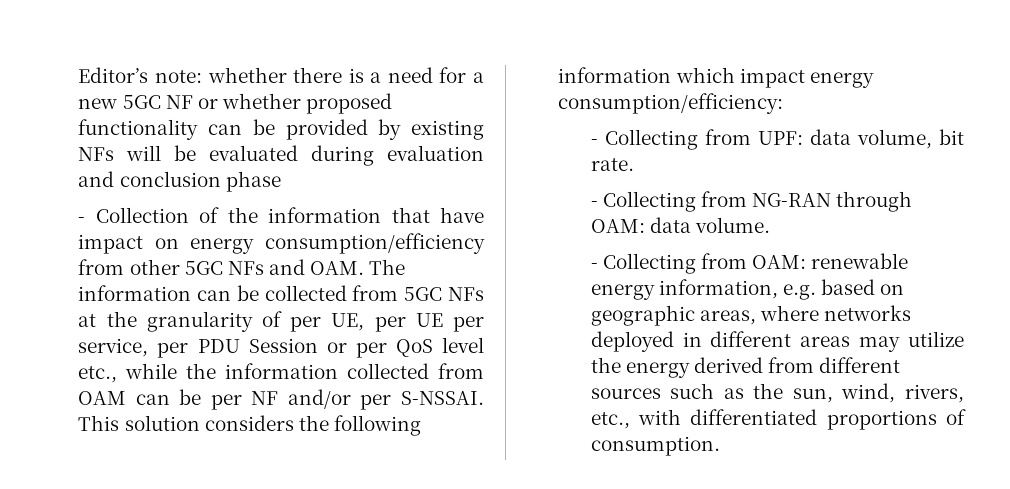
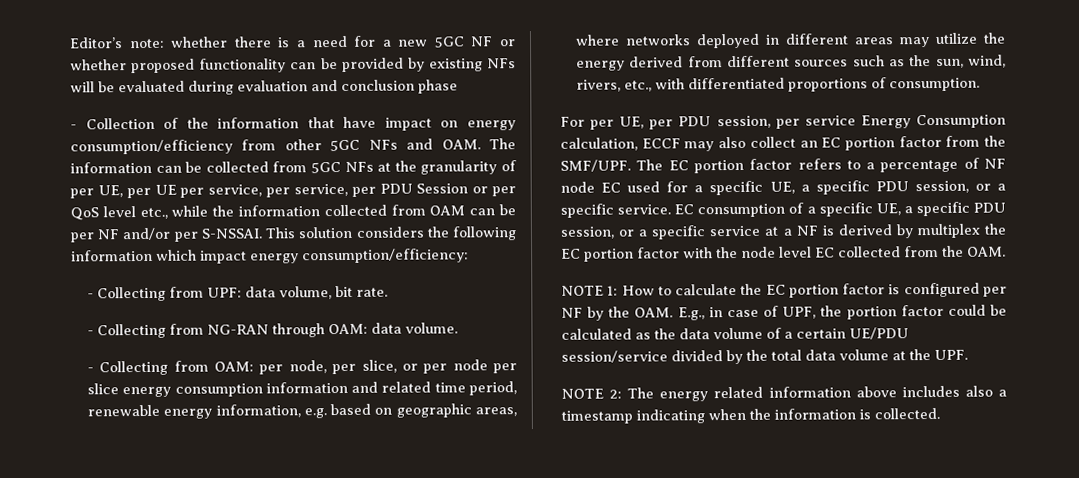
- - Collection of the information that have impact on energy consumption/efficiency from other 5GC NFs and OAM. The information can be collected from 5GC NFs at the granularity of per UE, per UE per service, per PDU Session or per QoS level etc., while the information collected from OAM can be per NF and/or per S-NSSAI.
+ - Collection of the information that have impact on energy consumption/efficiency from other 5GC NFs and OAM. The information can be collected from 5GC NFs at the granularity of per UE, per UE per service, per service, per PDU Session or per QoS level etc., while the information collected from OAM can be per NF and/or per S-NSSAI.
- - Collecting from OAM: renewable energy information, e.g. based on geographic areas, where networks deployed in different areas may utilize the energy derived from different sources such as the sun, wind, rivers, etc., with differentiated proportions of consumption.
+ - Collecting from OAM: per node, per slice, or per node per slice energy consumption information and related time period, renewable energy information, e.g. based on geographic areas, where networks deployed in different areas may utilize the energy derived from different sources such as the sun, wind, rivers, etc., with differentiated proportions of consumption.
+ For per UE, per PDU session, per service Energy Consumption calculation, ECCF may also collect an EC portion factor from the SMF/UPF. The EC portion factor refers to a percentage of NF node EC used for a specific UE, a specific PDU session, or a specific service. EC consumption of a specific UE, a specific PDU session, or a specific service at a NF is derived by multiplex the EC portion factor with the node level EC collected from the OAM.
+ NOTE 1: How to calculate the EC portion factor is configured per NF by the OAM. E.g., in case of UPF, the portion factor could be calculated as the data volume of a certain UE/PDU session/service divided by the total data volume at the UPF.
+ NOTE 2: The energy related information above includes also a timestamp indicating when the information is collected.

